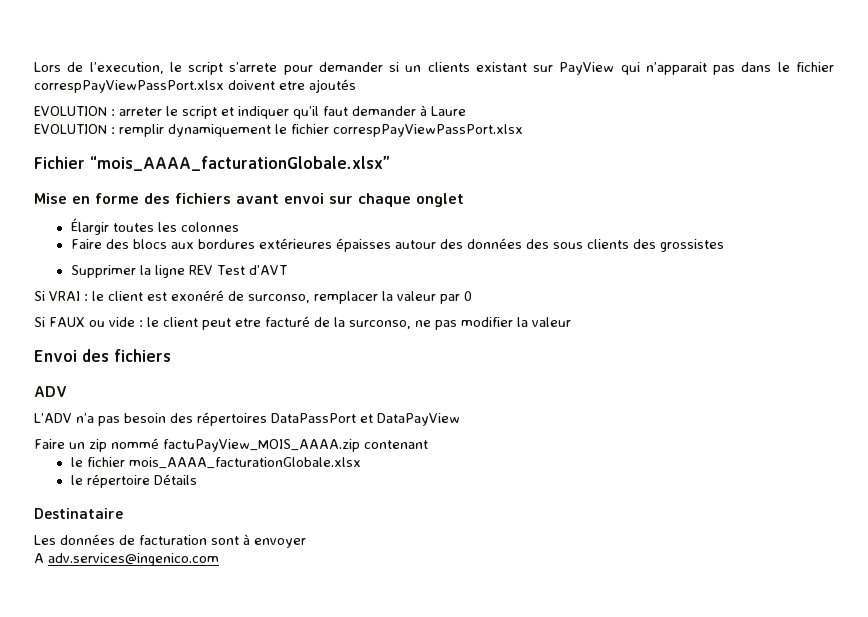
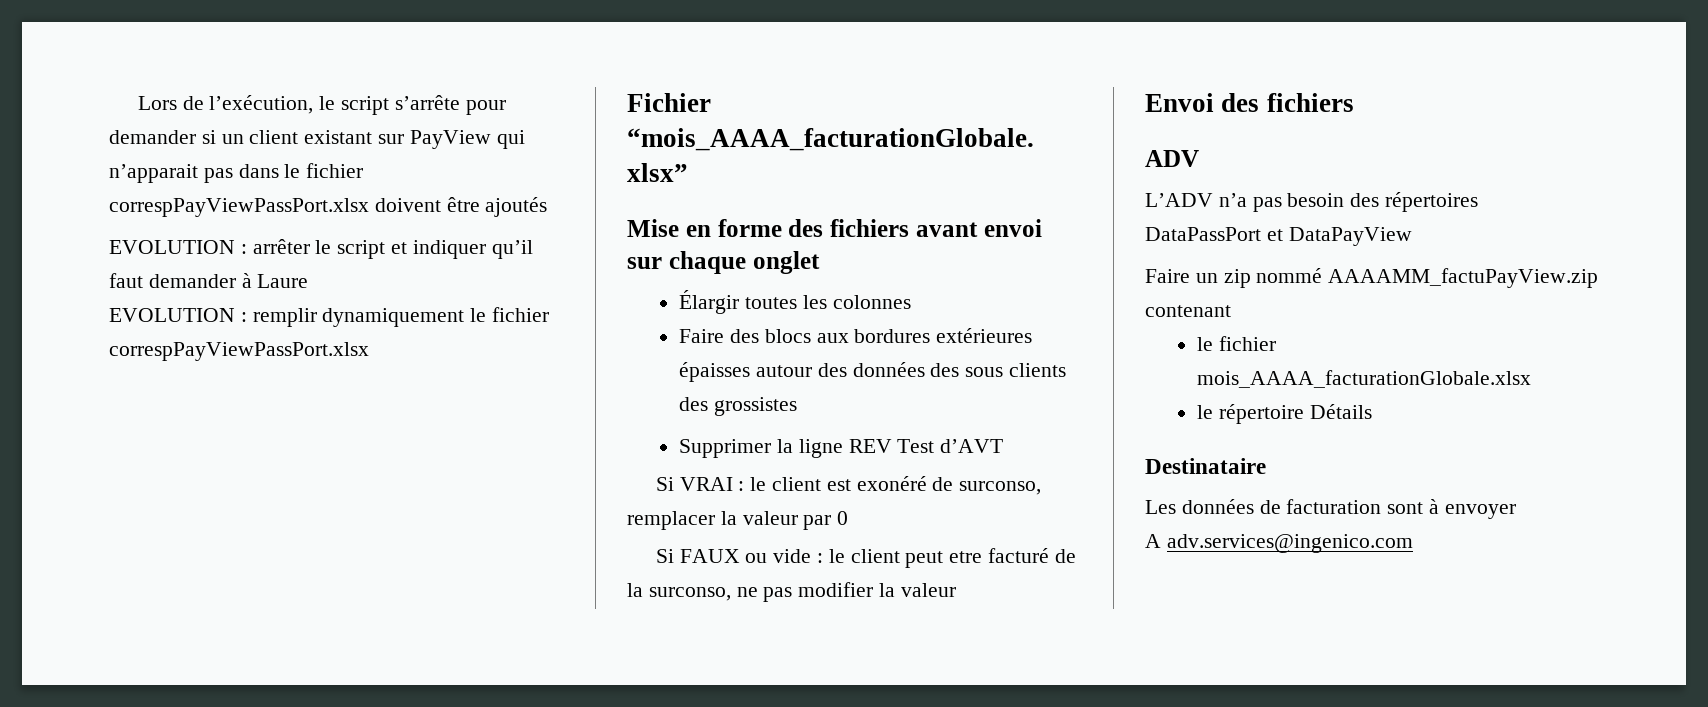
- Lors de l’execution, le script s’arrete pour demander si un clients existant sur PayView qui n’apparait pas dans le fichier correspPayViewPassPort.xlsx doivent etre ajoutés
+ Lors de l’exécution, le script s’arrête pour demander si un client existant sur PayView qui n’apparait pas dans le fichier correspPayViewPassPort.xlsx doivent être ajoutés
- EVOLUTION : arreter le script et indiquer qu’il faut demander à Laure
+ EVOLUTION : arrêter le script et indiquer qu’il faut demander à Laure
- Faire un zip nommé factuPayView_MOIS_AAAA.zip contenant
+ Faire un zip nommé AAAAMM_factuPayView.zip contenant

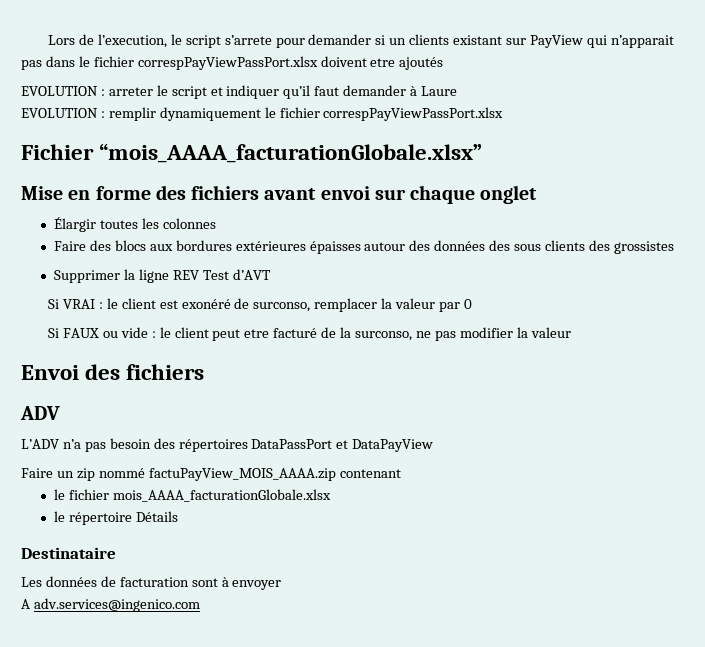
- Lors de l’exécution, le script s’arrête pour demander si un client existant sur PayView qui n’apparait pas dans le fichier correspPayViewPassPort.xlsx doivent être ajoutés
+ Lors de l’execution, le script s’arrete pour demander si un clients existant sur PayView qui n’apparait pas dans le fichier correspPayViewPassPort.xlsx doivent etre ajoutés
- EVOLUTION : arrêter le script et indiquer qu’il faut demander à Laure
+ EVOLUTION : arreter le script et indiquer qu’il faut demander à Laure
- Faire un zip nommé AAAAMM_factuPayView.zip contenant
+ Faire un zip nommé factuPayView_MOIS_AAAA.zip contenant

